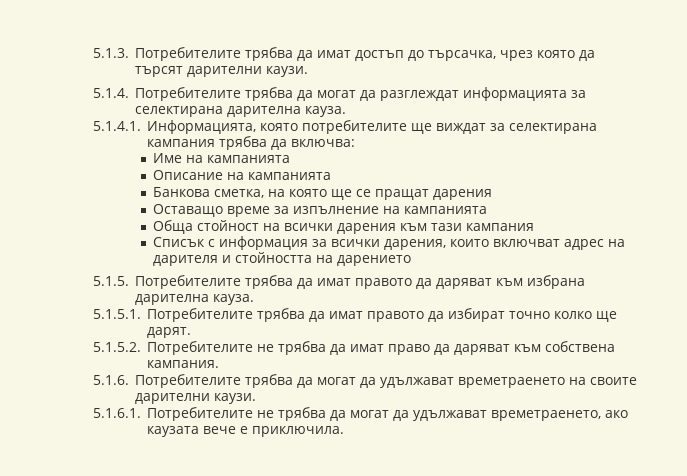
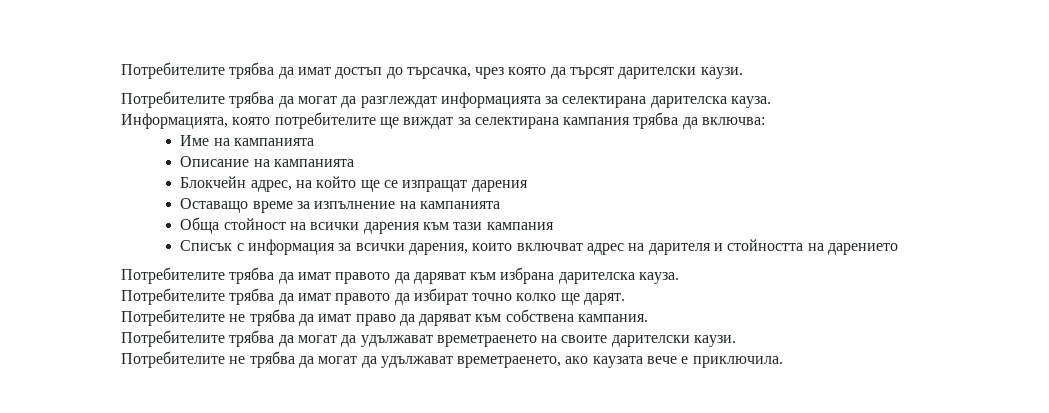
- 5.1.3. Потребителите трябва да имат достъп до търсачка, чрез която да търсят дарителни каузи.
- 5.1.4. Потребителите трябва да могат да разглеждат информацията за селектирана дарителна кауза.
- 5.1.4.1. Информацията, която потребителите ще виждат за селектирана кампания трябва да включва:
+ Потребителите трябва да имат достъп до търсачка, чрез която да търсят дарителски каузи.
+ Потребителите трябва да могат да разглеждат информацията за селектирана дарителска кауза.
+ Информацията, която потребителите ще виждат за селектирана кампания трябва да включва:
- Банкова сметка, на която ще се пращат дарения
+ Блокчейн адрес, на който ще се изпращат дарения
- 5.1.5. Потребителите трябва да имат правото да даряват към избрана дарителна кауза.
- 5.1.5.1. Потребителите трябва да имат правото да избират точно колко ще дарят.
+ Потребителите трябва да имат правото да даряват към избрана дарителска кауза.
+ Потребителите трябва да имат правото да избират точно колко ще дарят.
- 5.1.5.2. Потребителите не трябва да имат право да даряват към собствена кампания.
+ Потребителите не трябва да имат право да даряват към собствена кампания.
- 5.1.6. Потребителите трябва да могат да удължават времетраенето на своите дарителни каузи.
- 5.1.6.1. Потребителите не трябва да могат да удължават времетраенето, ако каузата вече е приключила.
+ Потребителите трябва да могат да удължават времетраенето на своите дарителски каузи.
+ Потребителите не трябва да могат да удължават времетраенето, ако каузата вече е приключила.

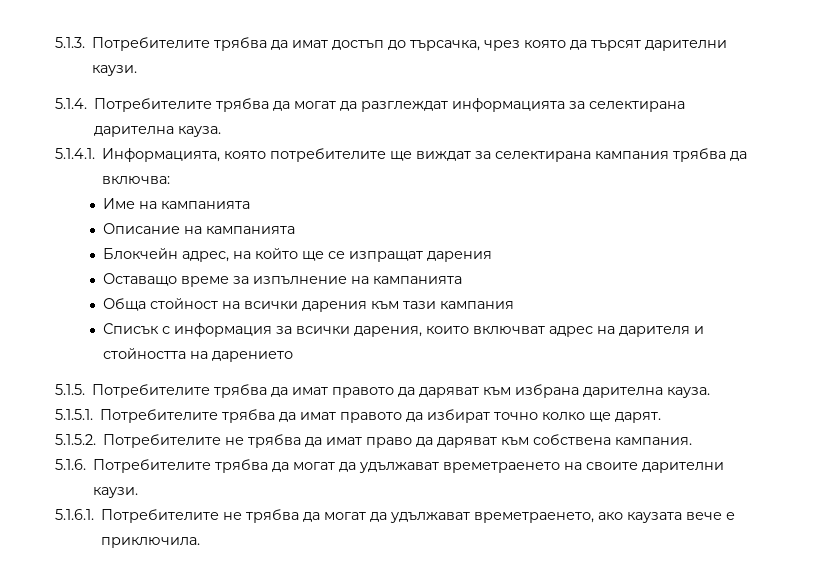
- Потребителите трябва да имат достъп до търсачка, чрез която да търсят дарителски каузи.
- Потребителите трябва да могат да разглеждат информацията за селектирана дарителска кауза.
- Информацията, която потребителите ще виждат за селектирана кампания трябва да включва:
+ 5.1.3. Потребителите трябва да имат достъп до търсачка, чрез която да търсят дарителни каузи.
+ 5.1.4. Потребителите трябва да могат да разглеждат информацията за селектирана дарителна кауза.
+ 5.1.4.1. Информацията, която потребителите ще виждат за селектирана кампания трябва да включва:
- Потребителите трябва да имат правото да даряват към избрана дарителска кауза.
- Потребителите трябва да имат правото да избират точно колко ще дарят.
+ 5.1.5. Потребителите трябва да имат правото да даряват към избрана дарителна кауза.
+ 5.1.5.1. Потребителите трябва да имат правото да избират точно колко ще дарят.
- Потребителите не трябва да имат право да даряват към собствена кампания.
+ 5.1.5.2. Потребителите не трябва да имат право да даряват към собствена кампания.
- Потребителите трябва да могат да удължават времетраенето на своите дарителски каузи.
- Потребителите не трябва да могат да удължават времетраенето, ако каузата вече е приключила.
+ 5.1.6. Потребителите трябва да могат да удължават времетраенето на своите дарителни каузи.
+ 5.1.6.1. Потребителите не трябва да могат да удължават времетраенето, ако каузата вече е приключила.

